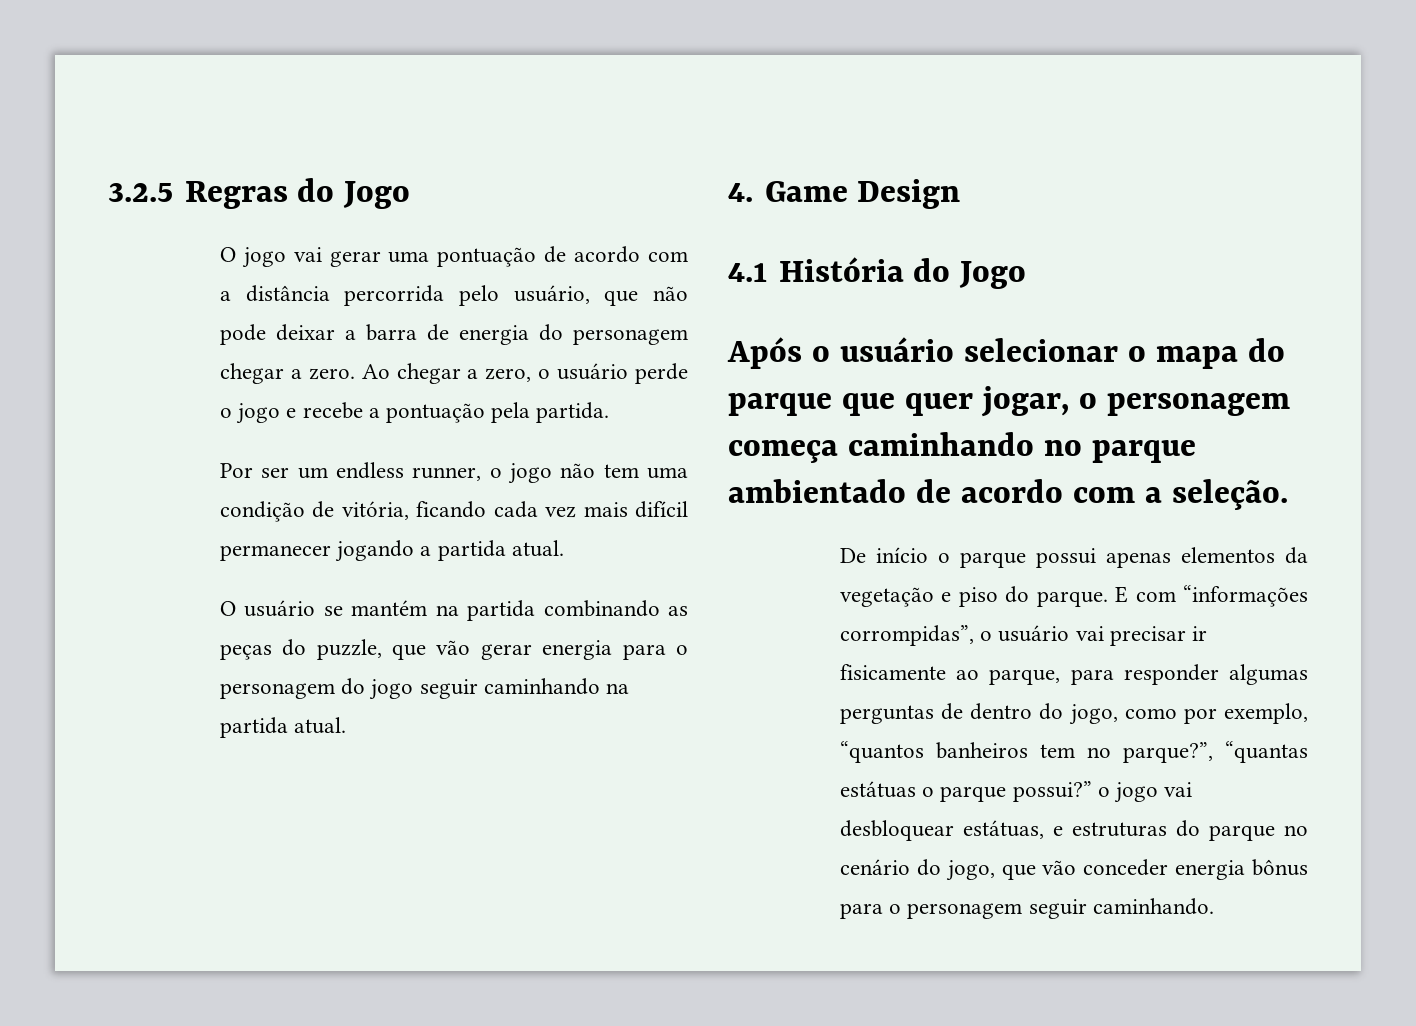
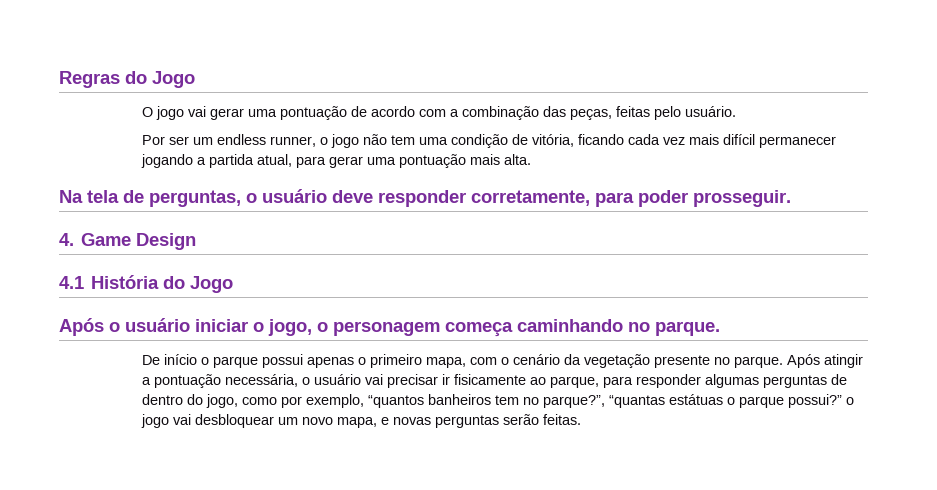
- 3.2.5 Regras do Jogo
+ Regras do Jogo
- O jogo vai gerar uma pontuação de acordo com a distância percorrida pelo usuário, que não pode deixar a barra de energia do personagem chegar a zero. Ao chegar a zero, o usuário perde o jogo e recebe a pontuação pela partida.
+ O jogo vai gerar uma pontuação de acordo com a combinação das peças, feitas pelo usuário.
- Por ser um endless runner, o jogo não tem uma condição de vitória, ficando cada vez mais difícil permanecer jogando a partida atual.
- O usuário se mantém na partida combinando as peças do puzzle, que vão gerar energia para o personagem do jogo seguir caminhando na partida atual.
+ Por ser um endless runner, o jogo não tem uma condição de vitória, ficando cada vez mais difícil permanecer jogando a partida atual, para gerar uma pontuação mais alta.
+ Na tela de perguntas, o usuário deve responder corretamente, para poder prosseguir.
- Após o usuário selecionar o mapa do parque que quer jogar, o personagem começa caminhando no parque ambientado de acordo com a seleção.
+ Após o usuário iniciar o jogo, o personagem começa caminhando no parque.
- De início o parque possui apenas elementos da vegetação e piso do parque. E com “informações corrompidas”, o usuário vai precisar ir fisicamente ao parque, para responder algumas perguntas de dentro do jogo, como por exemplo, “quantos banheiros tem no parque?”, “quantas estátuas o parque possui?” o jogo vai desbloquear estátuas, e estruturas do parque no cenário do jogo, que vão conceder energia bônus para o personagem seguir caminhando.
+ De início o parque possui apenas o primeiro mapa, com o cenário da vegetação presente no parque. Após atingir a pontuação necessária, o usuário vai precisar ir fisicamente ao parque, para responder algumas perguntas de dentro do jogo, como por exemplo, “quantos banheiros tem no parque?”, “quantas estátuas o parque possui?” o jogo vai desbloquear um novo mapa, e novas perguntas serão feitas.

